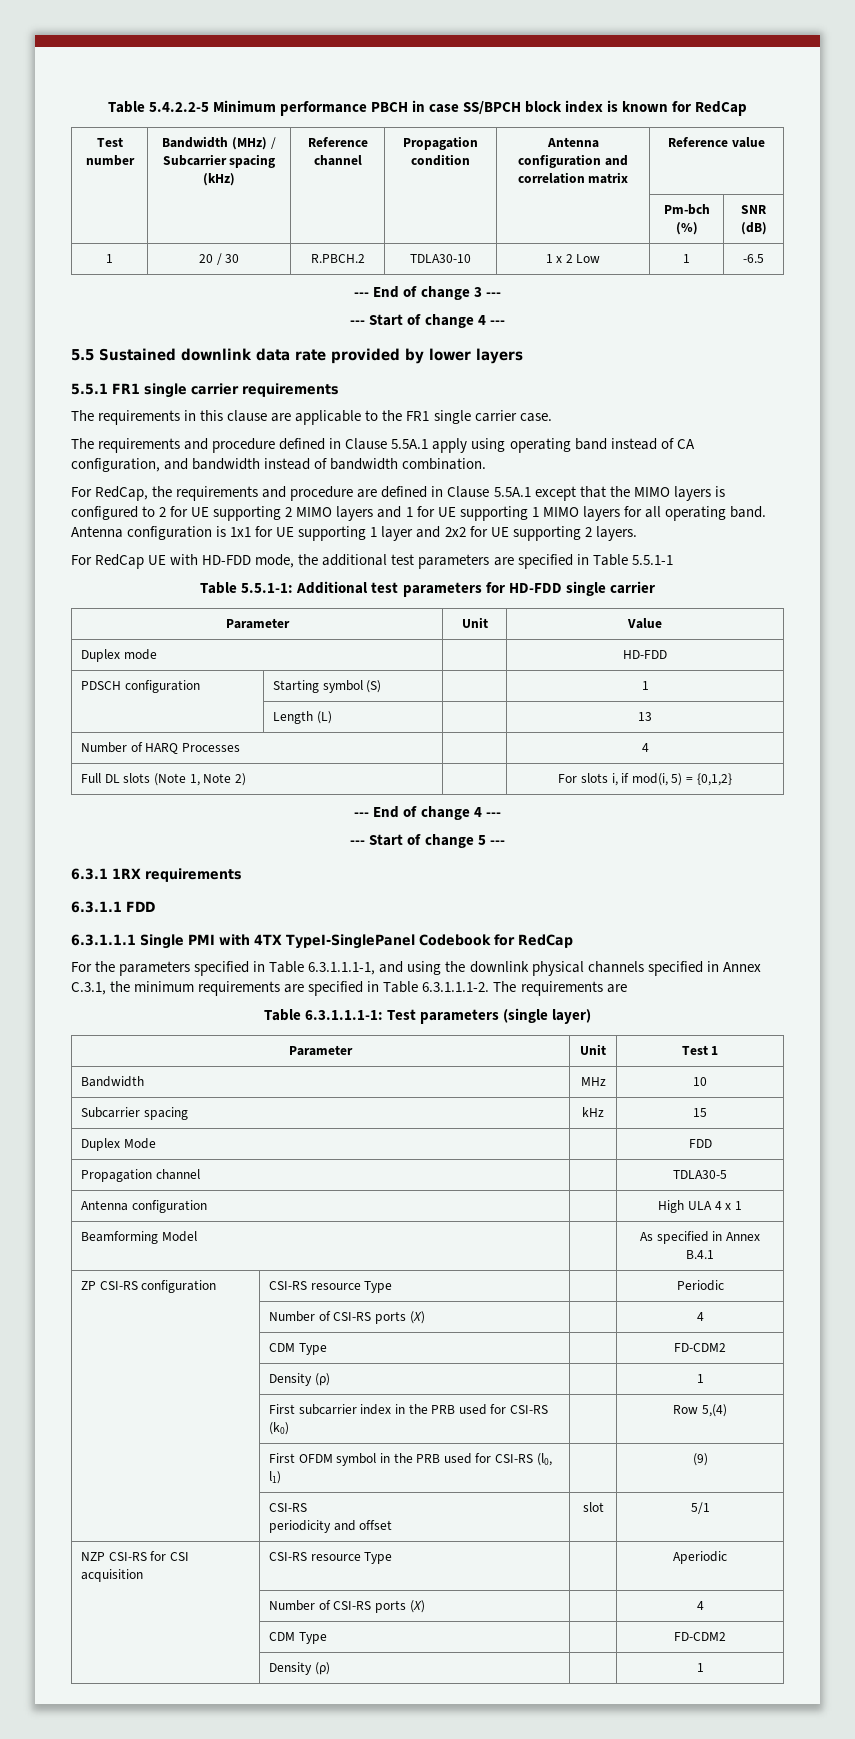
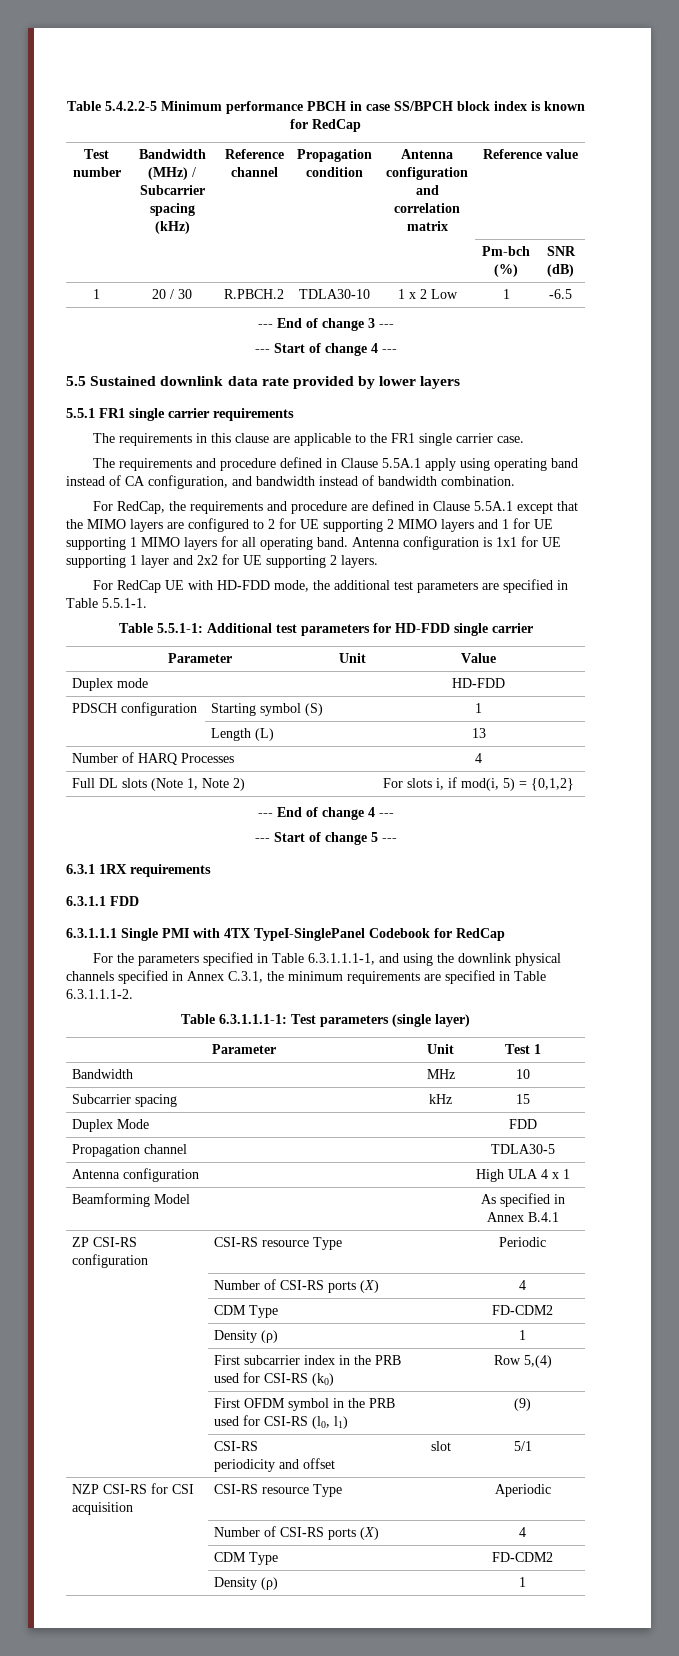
- For RedCap, the requirements and procedure are defined in Clause 5.5A.1 except that the MIMO layers is configured to 2 for UE supporting 2 MIMO layers and 1 for UE supporting 1 MIMO layers for all operating band.
+ For RedCap, the requirements and procedure are defined in Clause 5.5A.1 except that the MIMO layers are configured to 2 for UE supporting 2 MIMO layers and 1 for UE supporting 1 MIMO layers for all operating band.
- For RedCap UE with HD-FDD mode, the additional test parameters are specified in Table 5.5.1-1
+ For RedCap UE with HD-FDD mode, the additional test parameters are specified in Table 5.5.1-1.
- For the parameters specified in Table 6.3.1.1.1-1, and using the downlink physical channels specified in Annex C.3.1, the minimum requirements are specified in Table 6.3.1.1.1-2. The requirements are
+ For the parameters specified in Table 6.3.1.1.1-1, and using the downlink physical channels specified in Annex C.3.1, the minimum requirements are specified in Table 6.3.1.1.1-2.

